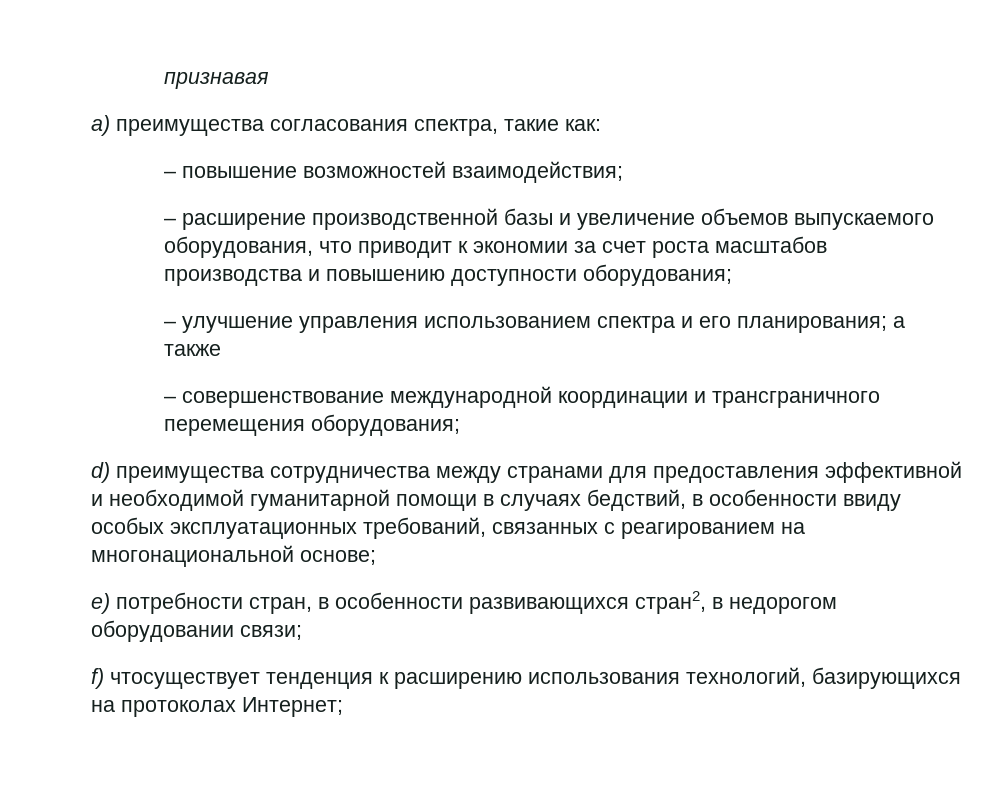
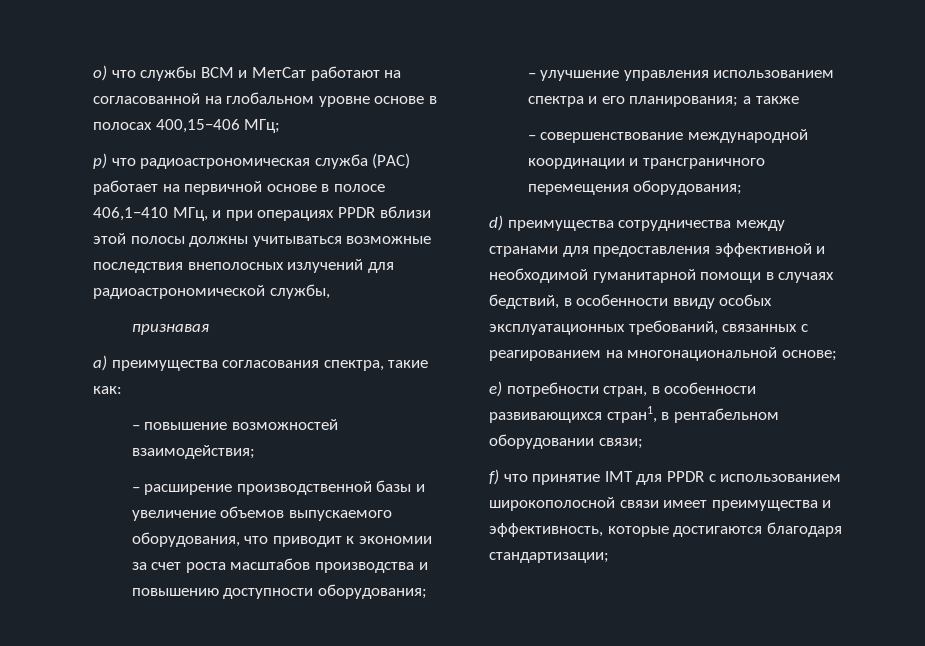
+ o) что службы ВСМ и МетСат работают на согласованной на глобальном уровне основе в полосах 400,15−406 МГц;
+ p) что радиоастрономическая служба (РАС) работает на первичной основе в полосе 406,1−410 МГц, и при операциях PPDR вблизи этой полосы должны учитываться возможные последствия внеполосных излучений для радиоастрономической службы,
- e) потребности стран, в особенности развивающихся стран2, в недорогом оборудовании связи;
+ e) потребности стран, в особенности развивающихся стран1, в рентабельном оборудовании связи;
- f) чтосуществует тенденция к расширению использования технологий, базирующихся на протоколах Интернет;
+ f) что принятие IMT для PPDR с использованием широкополосной связи имеет преимущества и эффективность, которые достигаются благодаря стандартизации;

